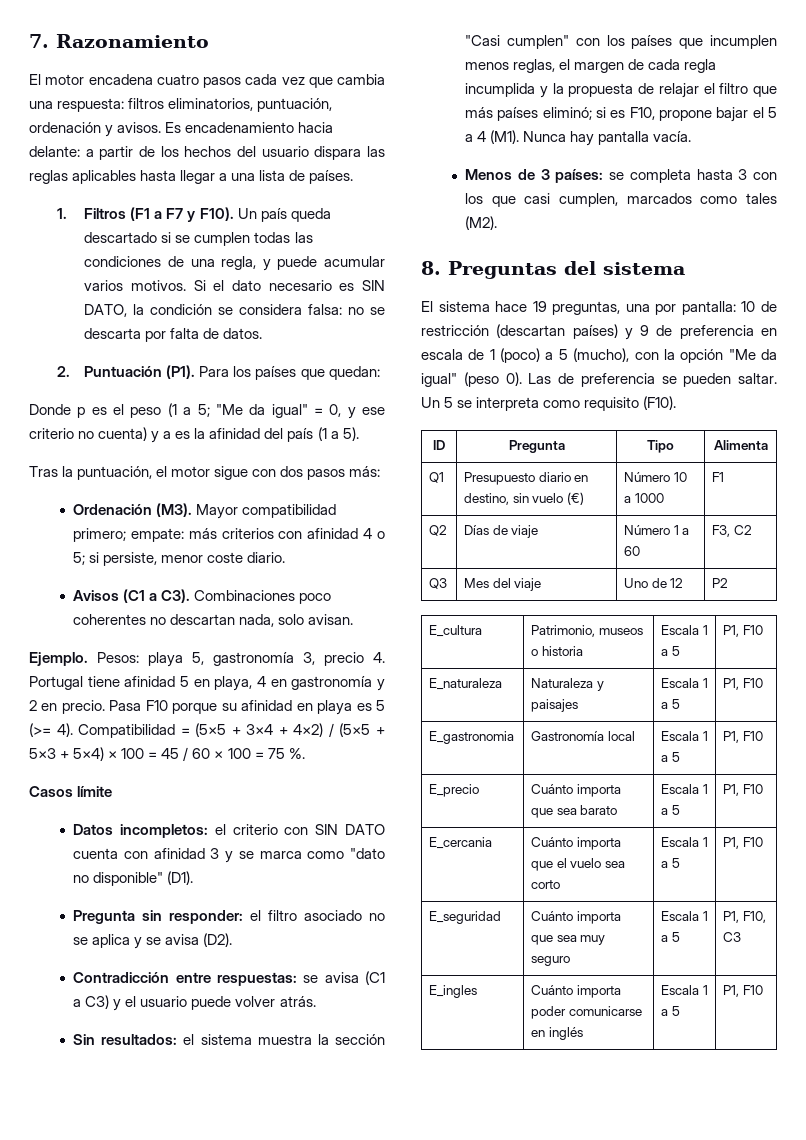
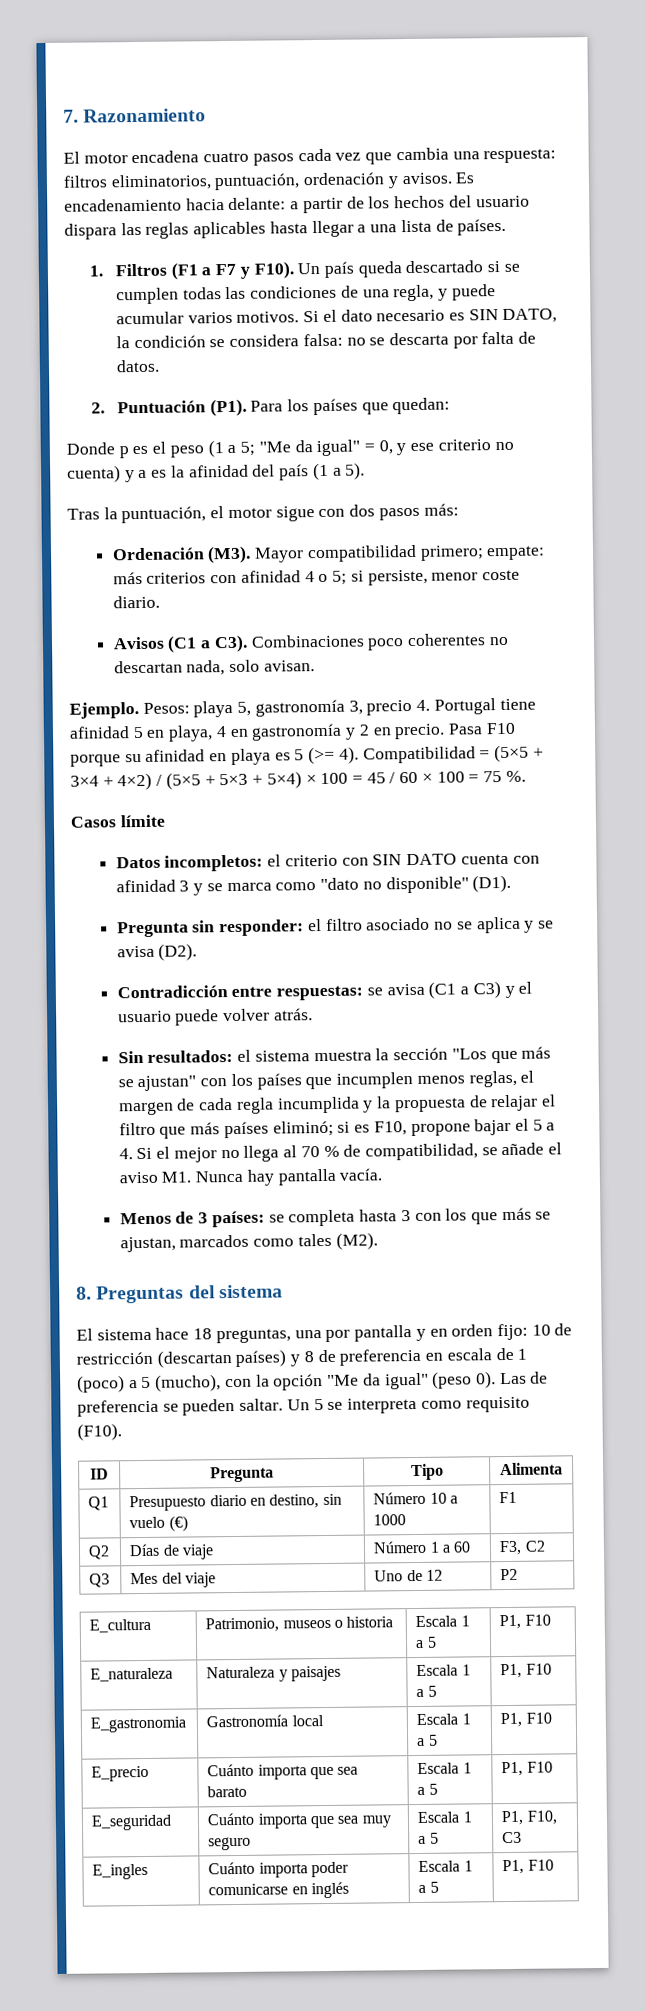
- Sin resultados: el sistema muestra la sección "Casi cumplen" con los países que incumplen menos reglas, el margen de cada regla incumplida y la propuesta de relajar el filtro que más países eliminó; si es F10, propone bajar el 5 a 4 (M1). Nunca hay pantalla vacía.
+ Sin resultados: el sistema muestra la sección "Los que más se ajustan" con los países que incumplen menos reglas, el margen de cada regla incumplida y la propuesta de relajar el filtro que más países eliminó; si es F10, propone bajar el 5 a 4. Si el mejor no llega al 70 % de compatibilidad, se añade el aviso M1. Nunca hay pantalla vacía.
- Menos de 3 países: se completa hasta 3 con los que casi cumplen, marcados como tales (M2).
+ Menos de 3 países: se completa hasta 3 con los que más se ajustan, marcados como tales (M2).
- El sistema hace 19 preguntas, una por pantalla: 10 de restricción (descartan países) y 9 de preferencia en escala de 1 (poco) a 5 (mucho), con la opción "Me da igual" (peso 0).
+ El sistema hace 18 preguntas, una por pantalla y en orden fijo: 10 de restricción (descartan países) y 8 de preferencia en escala de 1 (poco) a 5 (mucho), con la opción "Me da igual" (peso 0).
- E_cercania | Cuánto importa que el vuelo sea corto | Escala 1 a 5 | P1, F10

